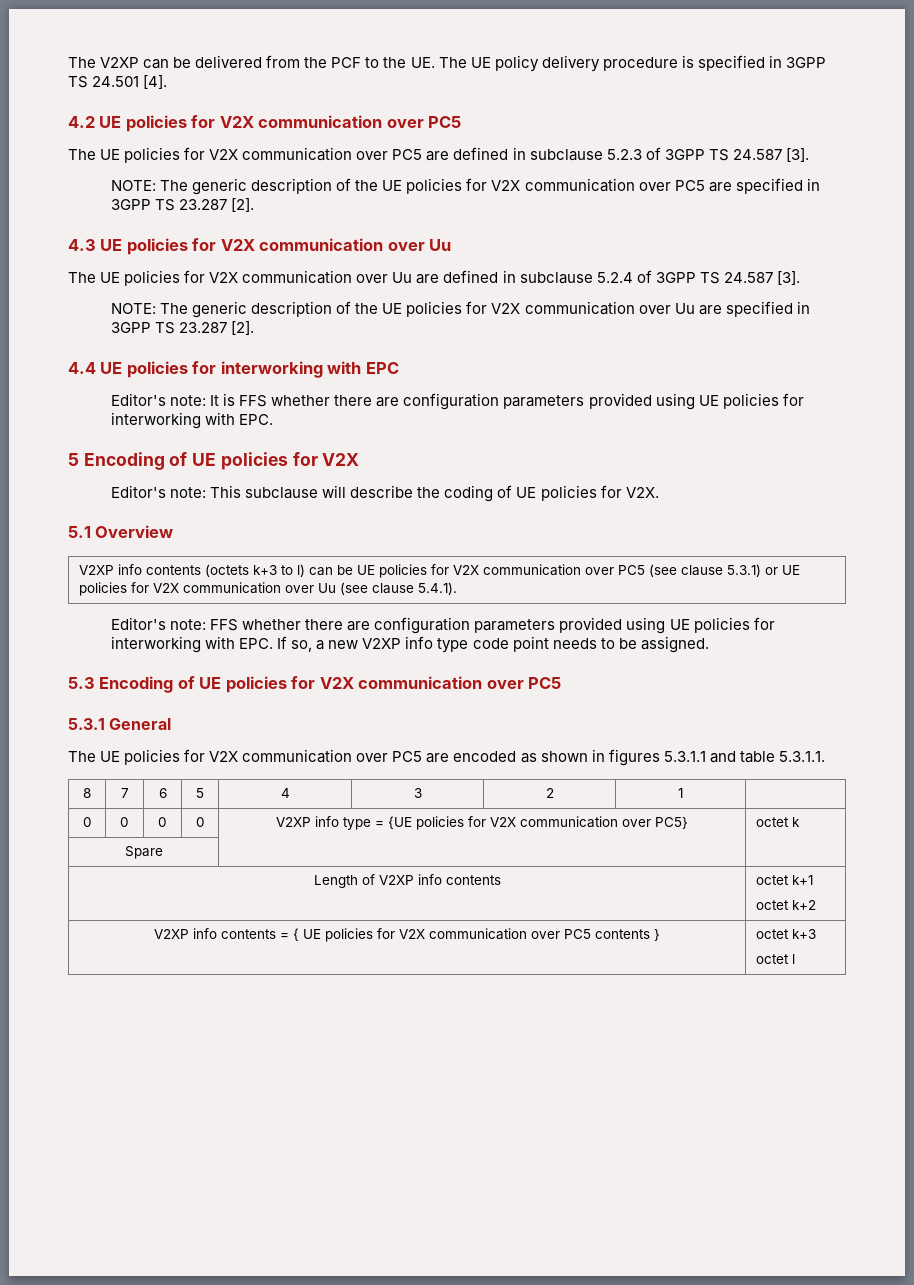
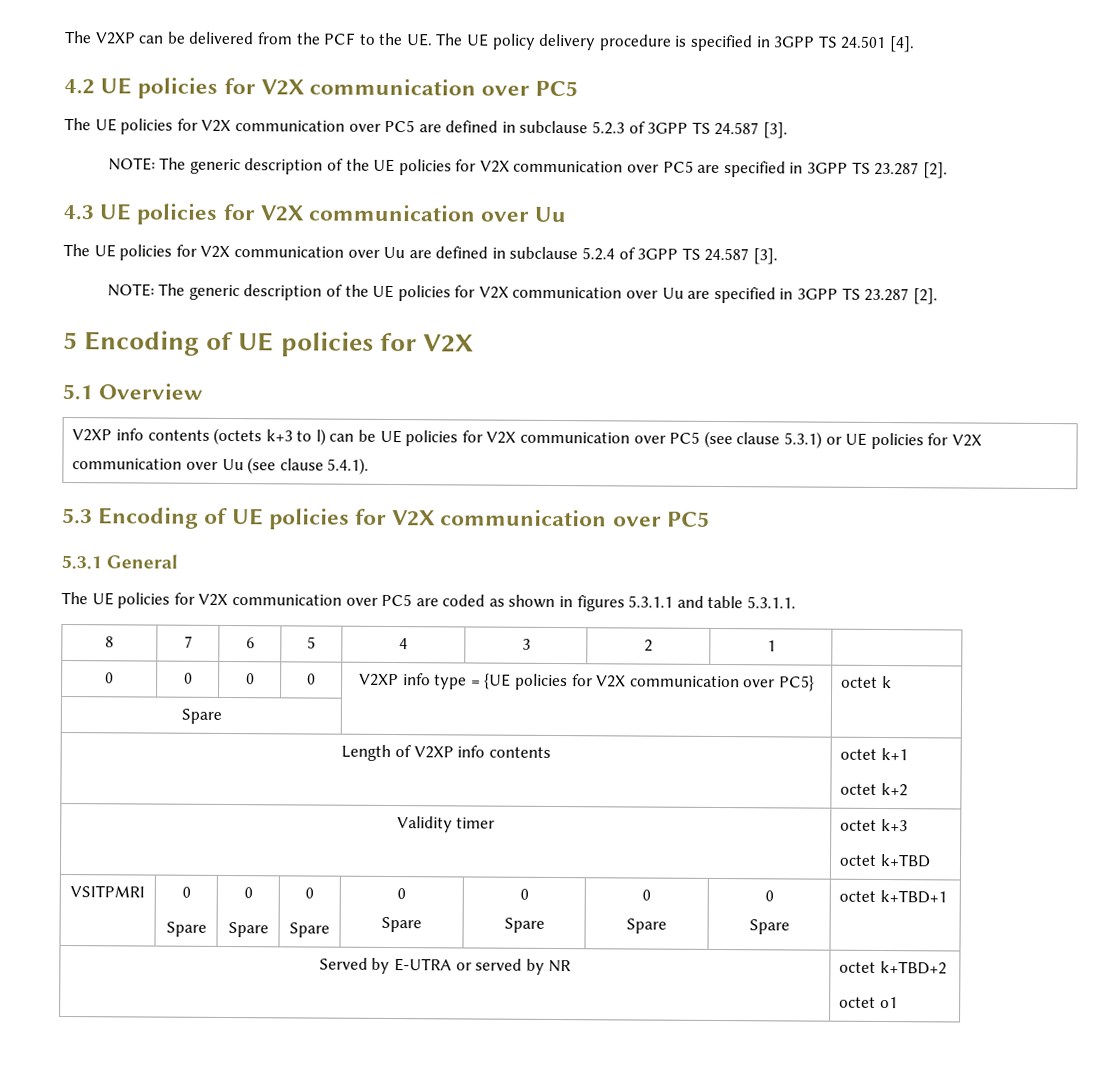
- 4.4 UE policies for interworking with EPC
- Editor's note: It is FFS whether there are configuration parameters provided using UE policies for interworking with EPC.
- Editor's note: This subclause will describe the coding of UE policies for V2X.
- Editor's note: FFS whether there are configuration parameters provided using UE policies for interworking with EPC. If so, a new V2XP info type code point needs to be assigned.
- The UE policies for V2X communication over PC5 are encoded as shown in figures 5.3.1.1 and table 5.3.1.1.
+ The UE policies for V2X communication over PC5 are coded as shown in figures 5.3.1.1 and table 5.3.1.1.
- V2XP info contents = { UE policies for V2X communication over PC5 contents } | octet k+3
- octet l
+ Validity timer | octet k+3
+ octet k+TBD
+ VSITPMRI | 0
+ Spare | 0
+ Spare | 0
+ Spare | 0
+ Spare | 0
+ Spare | 0
+ Spare | 0
+ Spare | octet k+TBD+1
+ Served by E-UTRA or served by NR | octet k+TBD+2
+ octet o1

